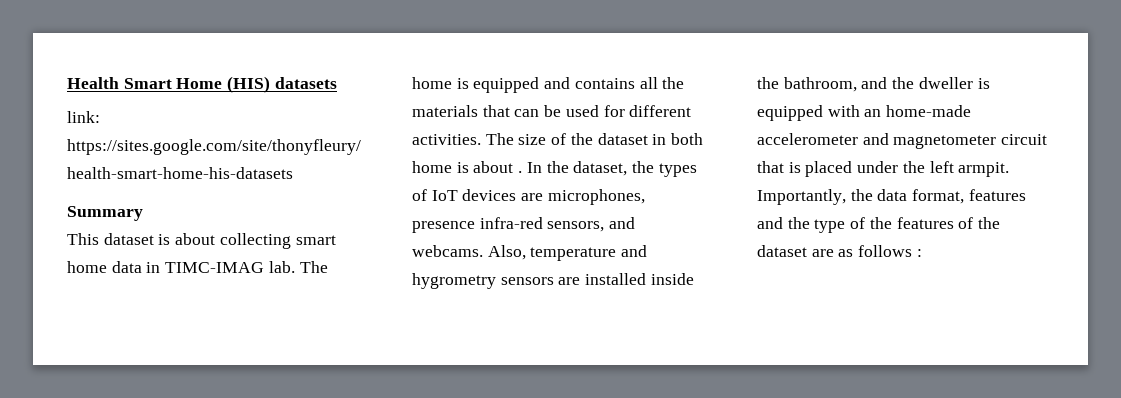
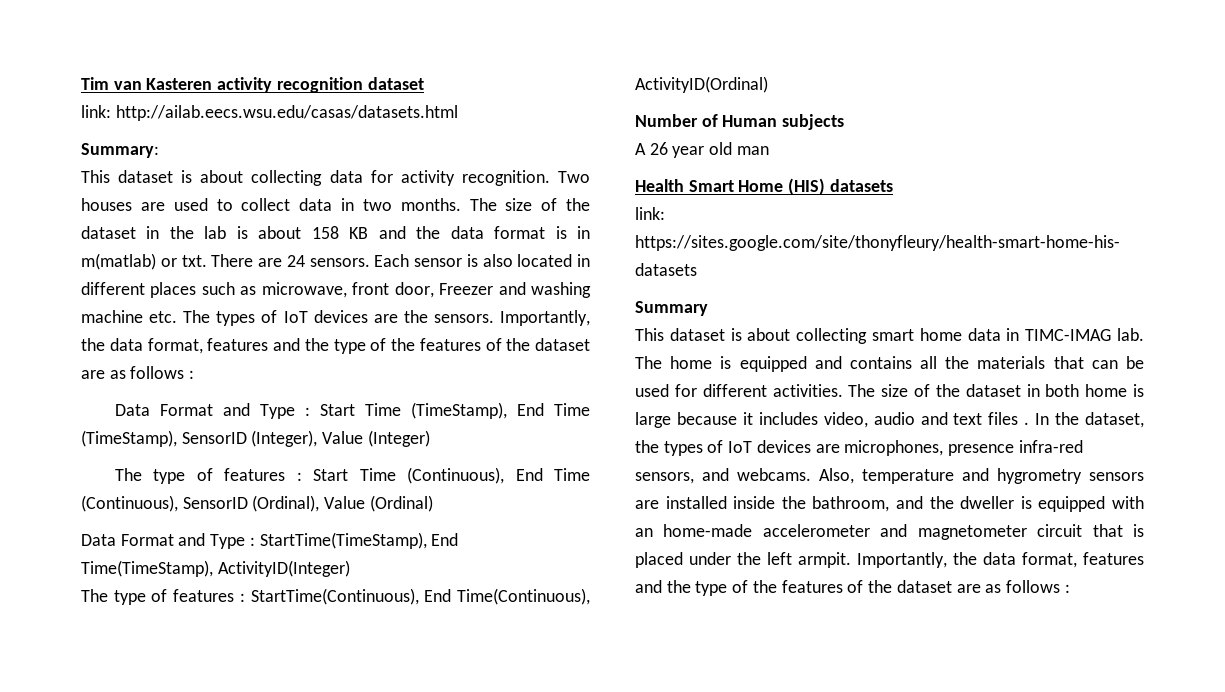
+ Tim van Kasteren activity recognition dataset
+ link: http://ailab.eecs.wsu.edu/casas/datasets.html
+ Summary:
+ This dataset is about collecting data for activity recognition. Two houses are used to collect data in two months. The size of the dataset in the lab is about 158 KB and the data format is in m(matlab) or txt. There are 24 sensors. Each sensor is also located in different places such as microwave, front door, Freezer and washing machine etc. The types of IoT devices are the sensors. Importantly, the data format, features and the type of the features of the dataset are as follows :
+ Data Format and Type : Start Time (TimeStamp), End Time (TimeStamp), SensorID (Integer), Value (Integer)
+ The type of features : Start Time (Continuous), End Time (Continuous), SensorID (Ordinal), Value (Ordinal)
+ Data Format and Type : StartTime(TimeStamp), End Time(TimeStamp), ActivityID(Integer)
+ The type of features : StartTime(Continuous), End Time(Continuous), ActivityID(Ordinal)
+ Number of Human subjects
+ A 26 year old man
- The size of the dataset in both home is about .
+ The size of the dataset in both home is large because it includes video, audio and text files .

